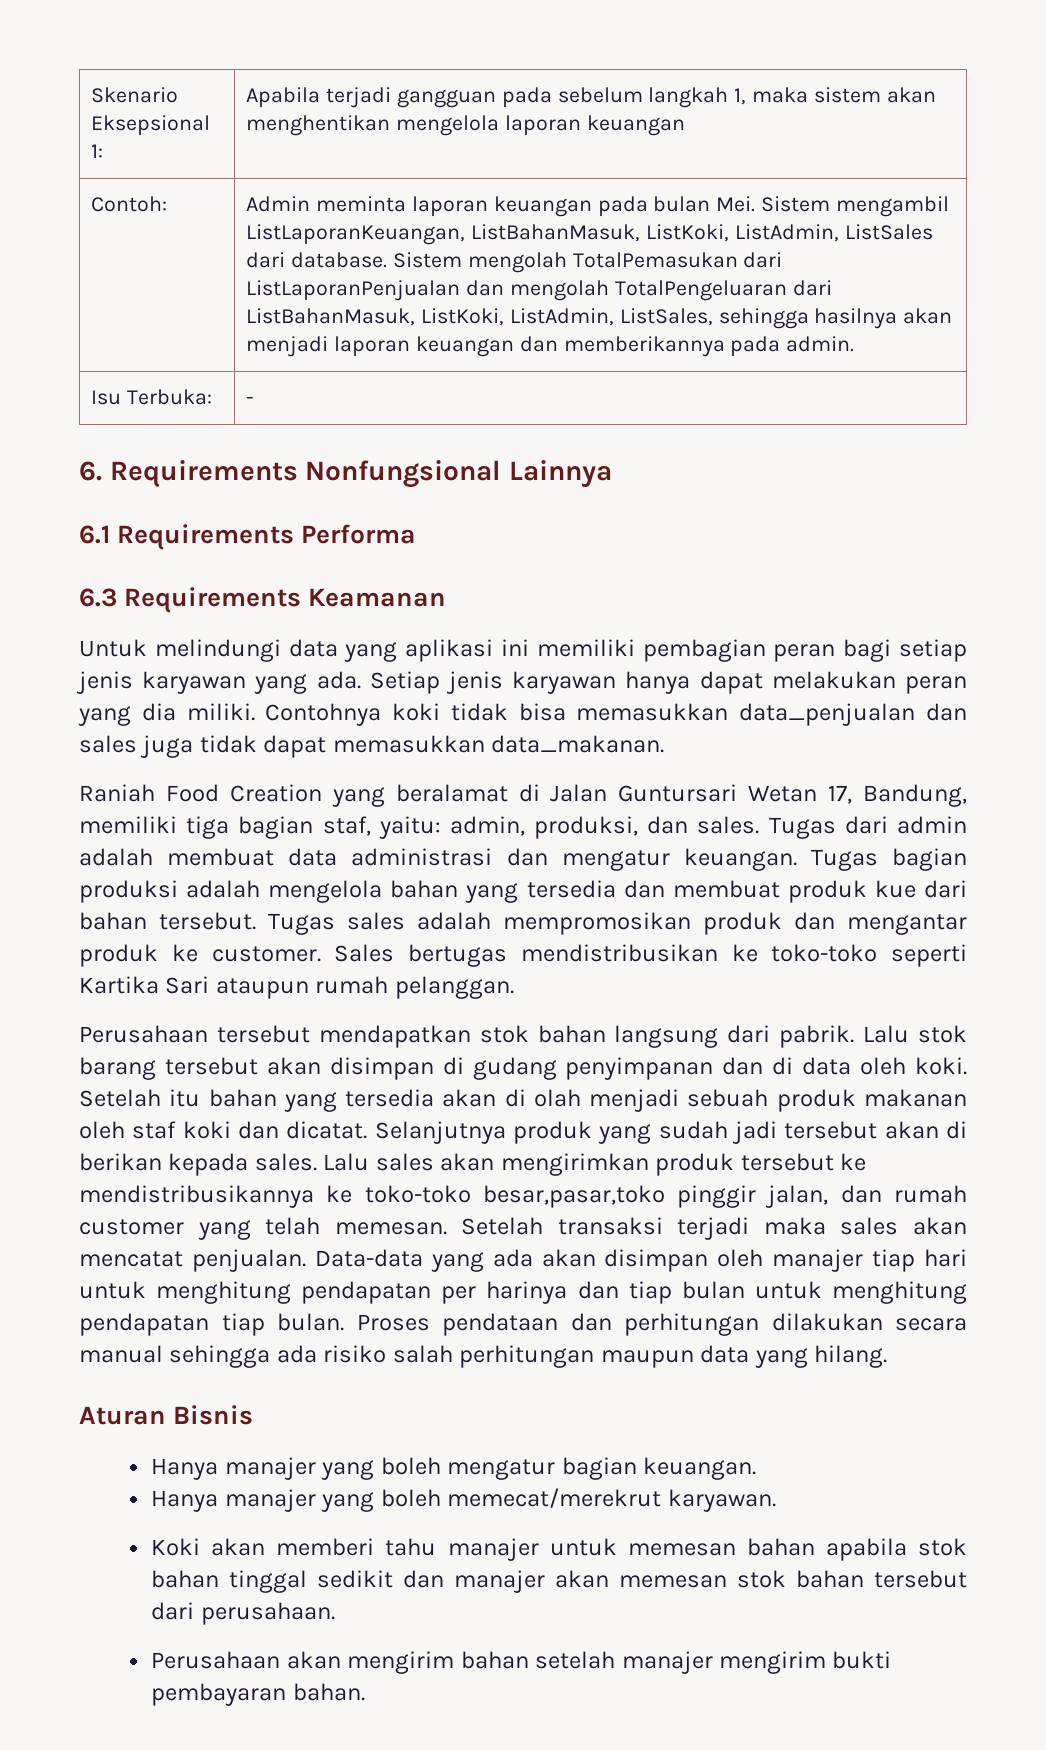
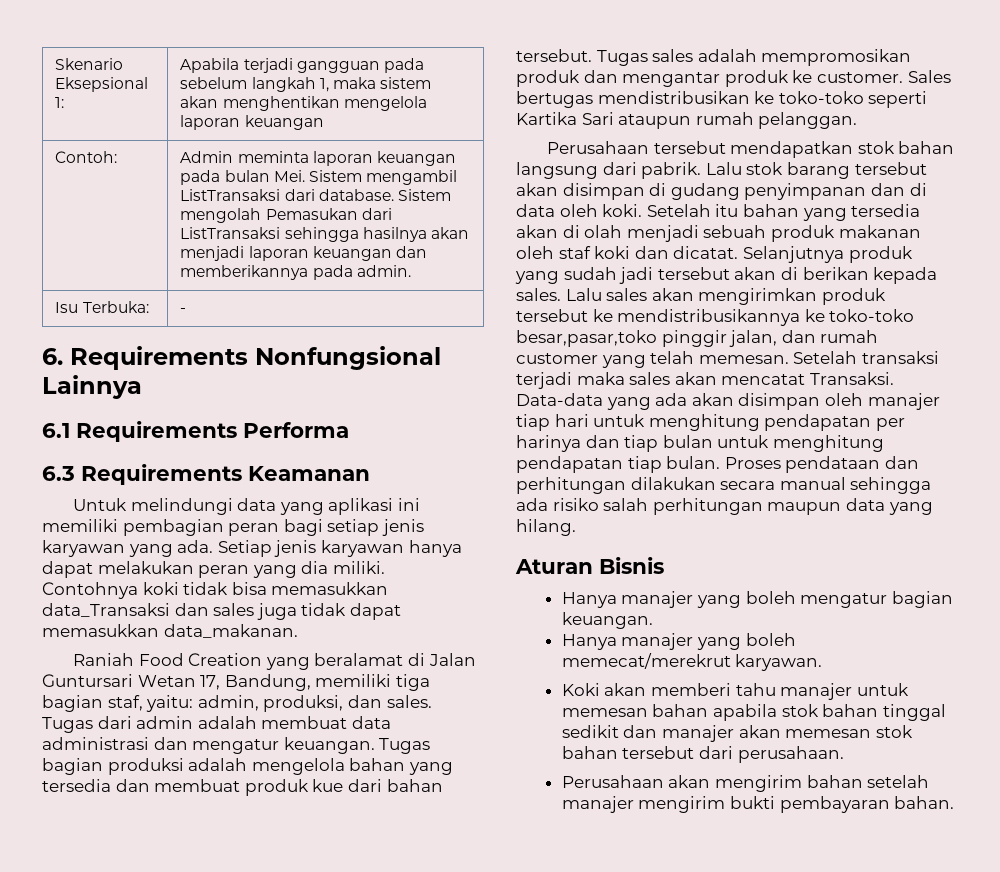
- Contoh: | Admin meminta laporan keuangan pada bulan Mei. Sistem mengambil ListLaporanKeuangan, ListBahanMasuk, ListKoki, ListAdmin, ListSales dari database. Sistem mengolah TotalPemasukan dari ListLaporanPenjualan dan mengolah TotalPengeluaran dari ListBahanMasuk, ListKoki, ListAdmin, ListSales, sehingga hasilnya akan menjadi laporan keuangan dan memberikannya pada admin.
+ Contoh: | Admin meminta laporan keuangan pada bulan Mei. Sistem mengambil ListTransaksi dari database. Sistem mengolah Pemasukan dari ListTransaksi sehingga hasilnya akan menjadi laporan keuangan dan memberikannya pada admin.
- Contohnya koki tidak bisa memasukkan data_penjualan dan sales juga tidak dapat memasukkan data_makanan.
+ Contohnya koki tidak bisa memasukkan data_Transaksi dan sales juga tidak dapat memasukkan data_makanan.
- Setelah transaksi terjadi maka sales akan mencatat penjualan.
+ Setelah transaksi terjadi maka sales akan mencatat Transaksi.

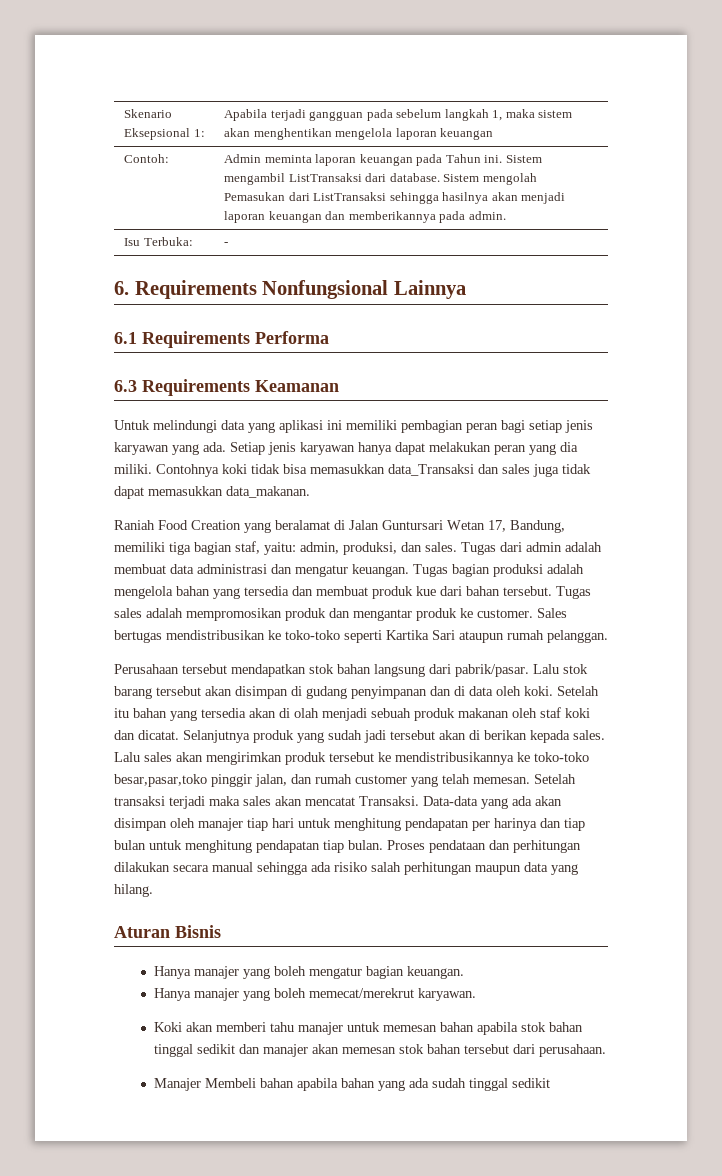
- Contoh: | Admin meminta laporan keuangan pada bulan Mei. Sistem mengambil ListTransaksi dari database. Sistem mengolah Pemasukan dari ListTransaksi sehingga hasilnya akan menjadi laporan keuangan dan memberikannya pada admin.
+ Contoh: | Admin meminta laporan keuangan pada Tahun ini. Sistem mengambil ListTransaksi dari database. Sistem mengolah Pemasukan dari ListTransaksi sehingga hasilnya akan menjadi laporan keuangan dan memberikannya pada admin.
- Perusahaan tersebut mendapatkan stok bahan langsung dari pabrik.
+ Perusahaan tersebut mendapatkan stok bahan langsung dari pabrik/pasar.
- Perusahaan akan mengirim bahan setelah manajer mengirim bukti pembayaran bahan.
+ Manajer Membeli bahan apabila bahan yang ada sudah tinggal sedikit

